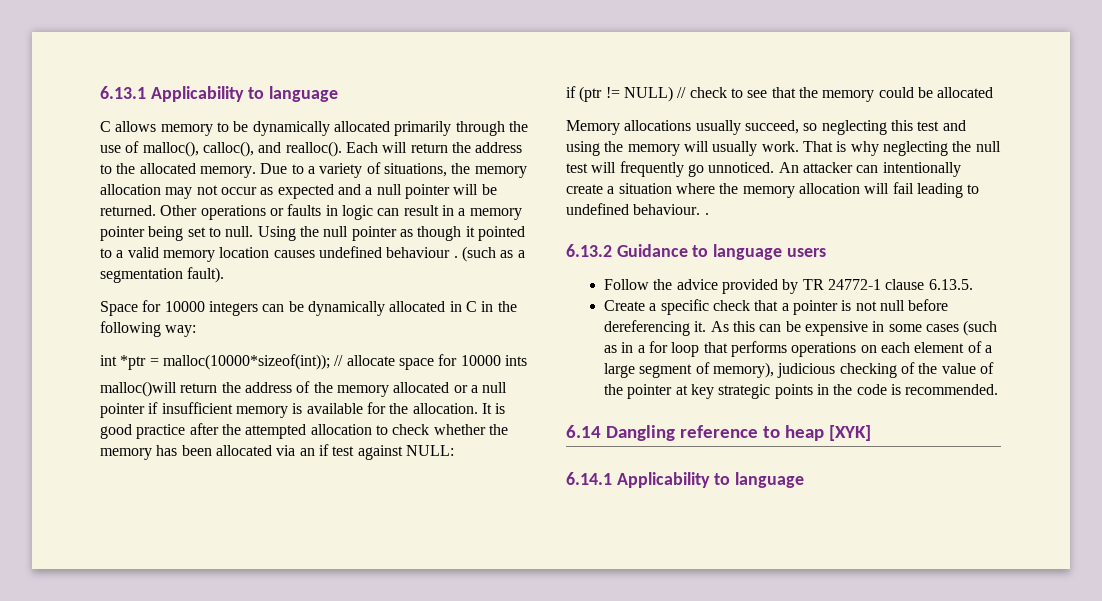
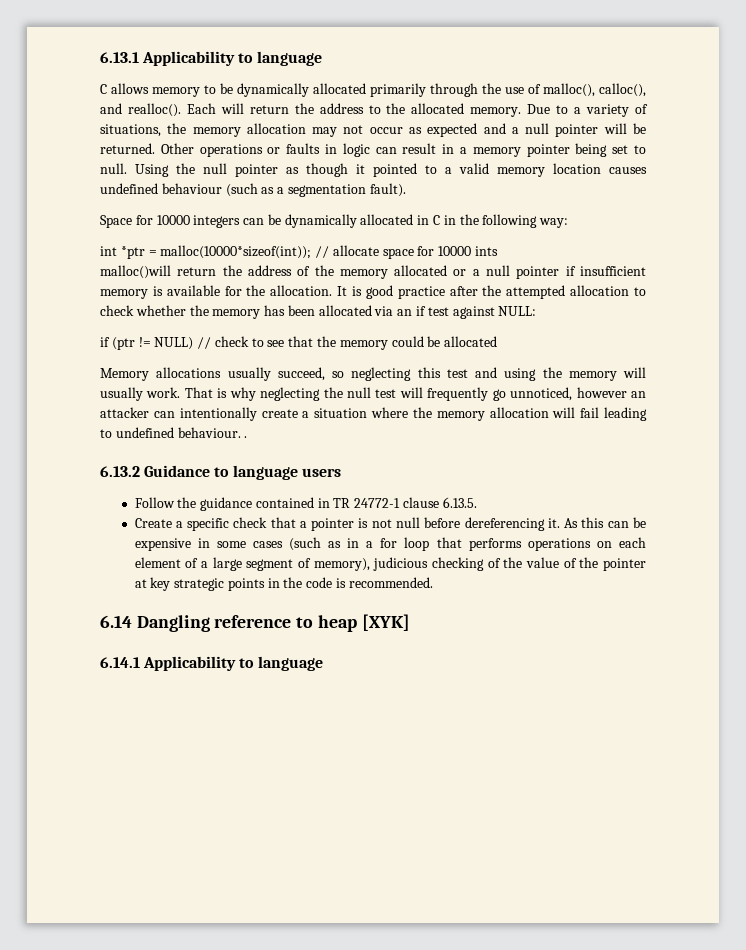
- Using the null pointer as though it pointed to a valid memory location causes undefined behaviour . (such as a segmentation fault).
+ Using the null pointer as though it pointed to a valid memory location causes undefined behaviour (such as a segmentation fault).
- That is why neglecting the null test will frequently go unnoticed. An attacker can intentionally create a situation where the memory allocation will fail leading to undefined behaviour. .
+ That is why neglecting the null test will frequently go unnoticed, however an attacker can intentionally create a situation where the memory allocation will fail leading to undefined behaviour. .
- Follow the advice provided by TR 24772-1 clause 6.13.5.
+ Follow the guidance contained in TR 24772-1 clause 6.13.5.

